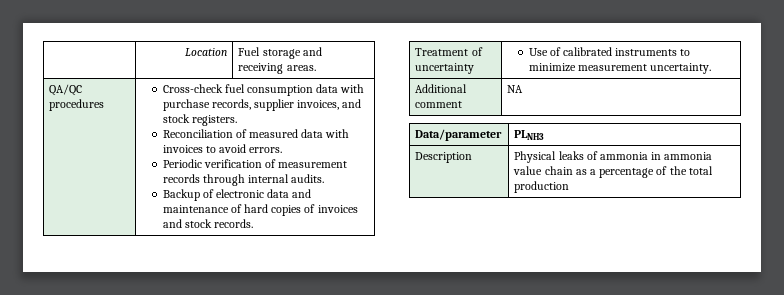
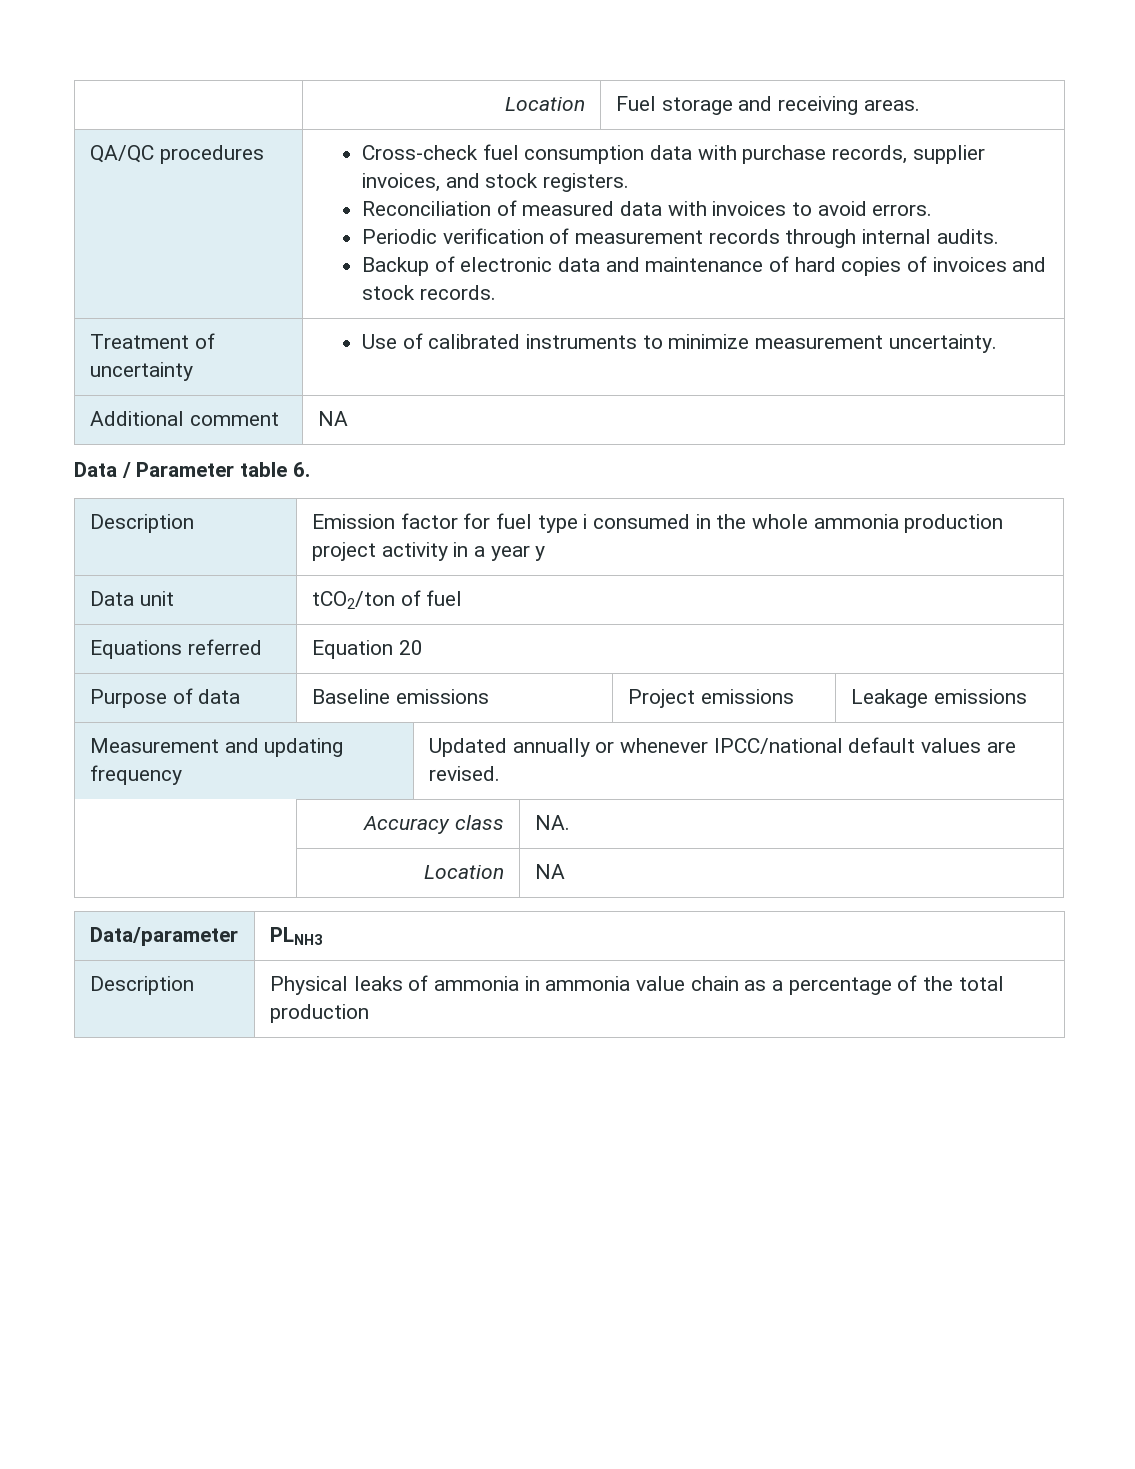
+ Data / Parameter table 6.
+ Description | Emission factor for fuel type i consumed in the whole ammonia production project activity in a year y
+ Data unit | tCO2/ton of fuel
+ Equations referred | Equation 20
+ Purpose of data | Baseline emissions | Project emissions | Leakage emissions
+ Measurement and updating frequency | Updated annually or whenever IPCC/national default values are revised.
+ | Accuracy class | NA.
+ | Location | NA

